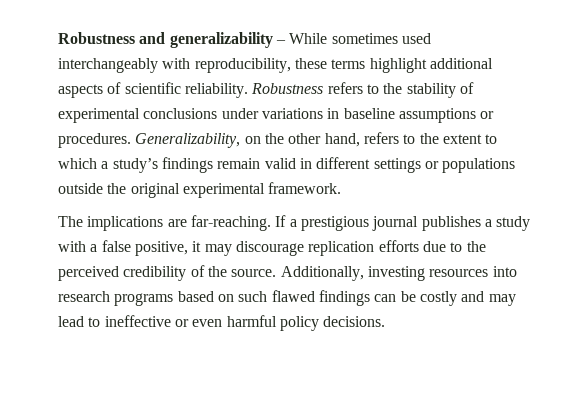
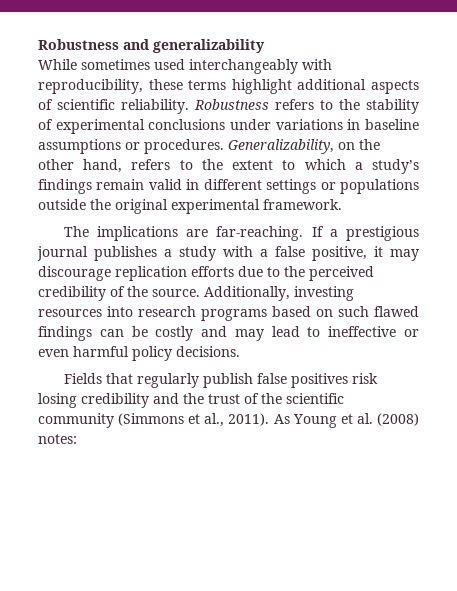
- Robustness and generalizability – While sometimes used interchangeably with reproducibility, these terms highlight additional aspects of scientific reliability.
+ Robustness and generalizability
+ While sometimes used interchangeably with reproducibility, these terms highlight additional aspects of scientific reliability.
+ Fields that regularly publish false positives risk losing credibility and the trust of the scientific community (Simmons et al., 2011). As Young et al. (2008) notes:

